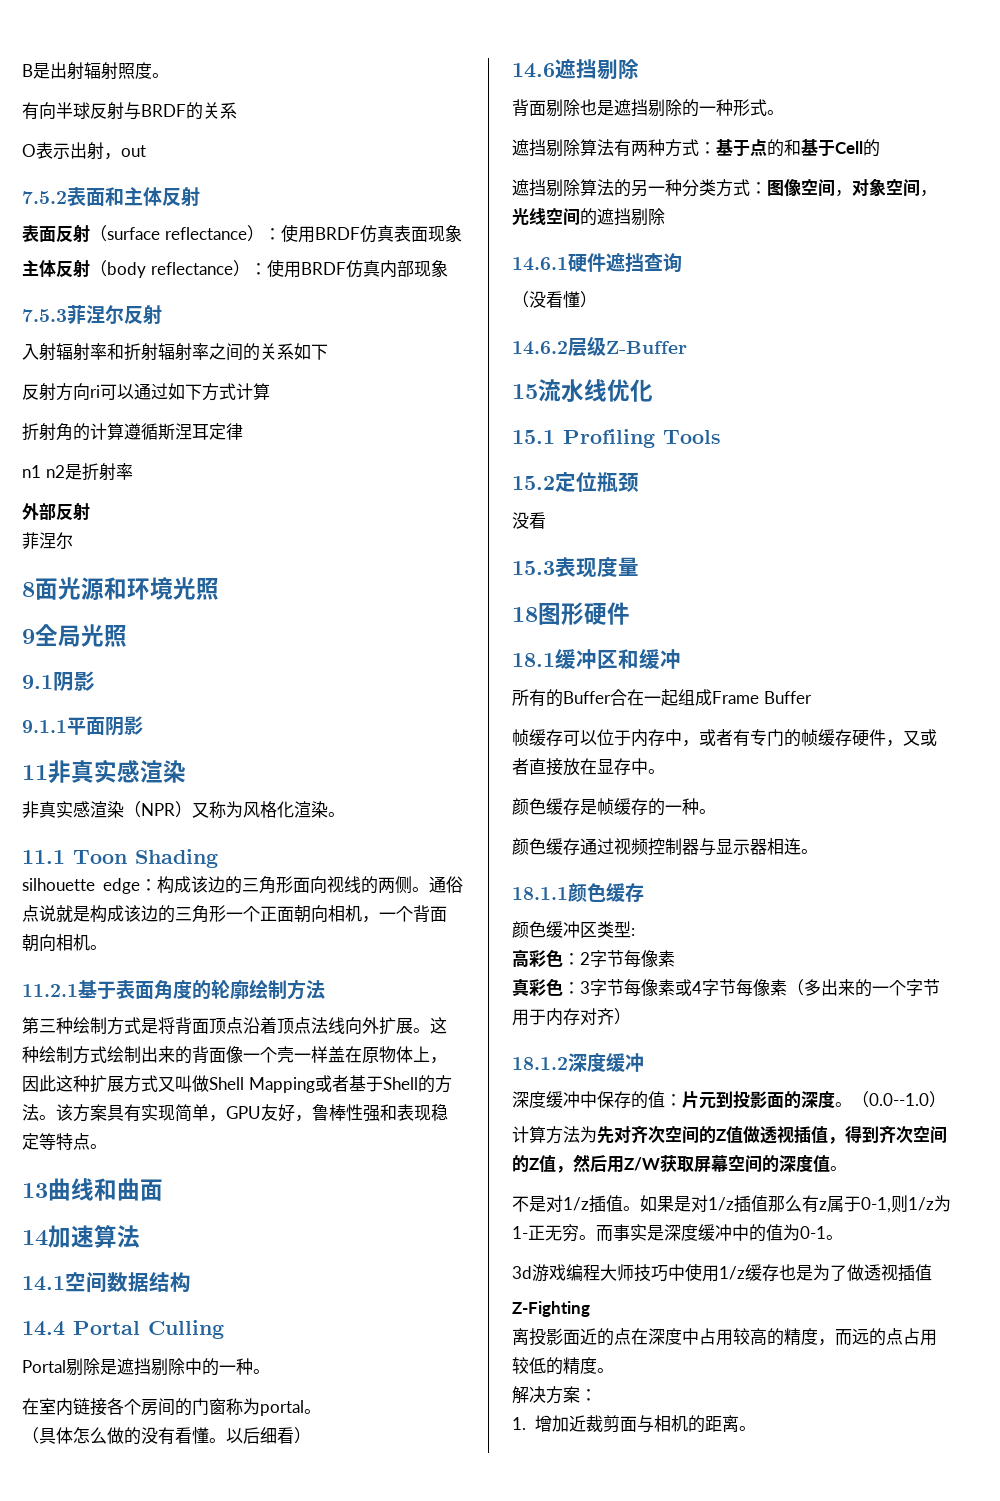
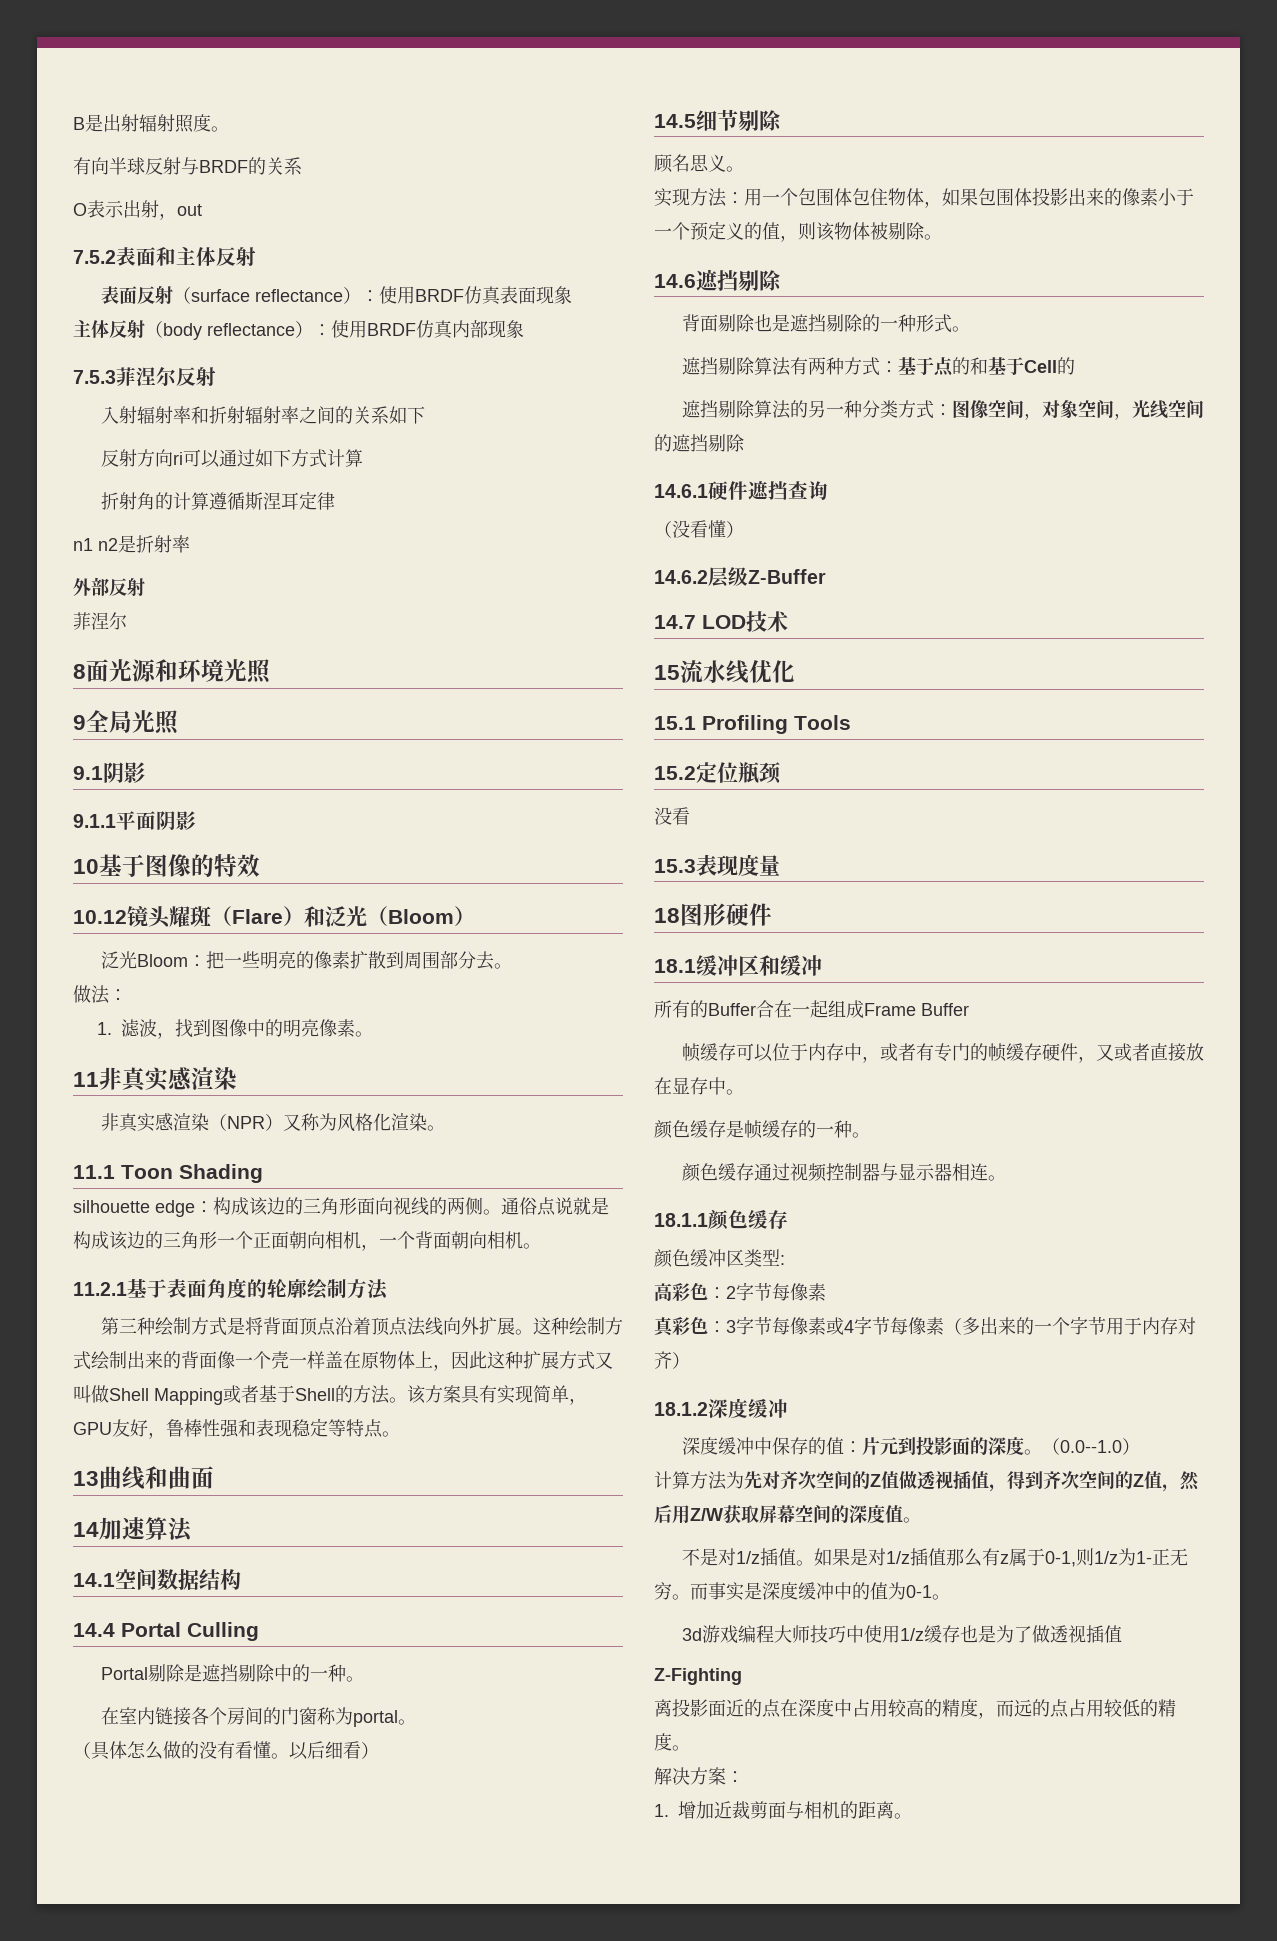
+ 10基于图像的特效
+ 10.12镜头耀斑（Flare）和泛光（Bloom）
+ 泛光Bloom：把一些明亮的像素扩散到周围部分去。
+ 做法：
+ 1.滤波，找到图像中的明亮像素。
+ 14.5细节剔除
+ 顾名思义。
+ 实现方法：用一个包围体包住物体，如果包围体投影出来的像素小于一个预定义的值，则该物体被剔除。
+ 14.7 LOD技术

